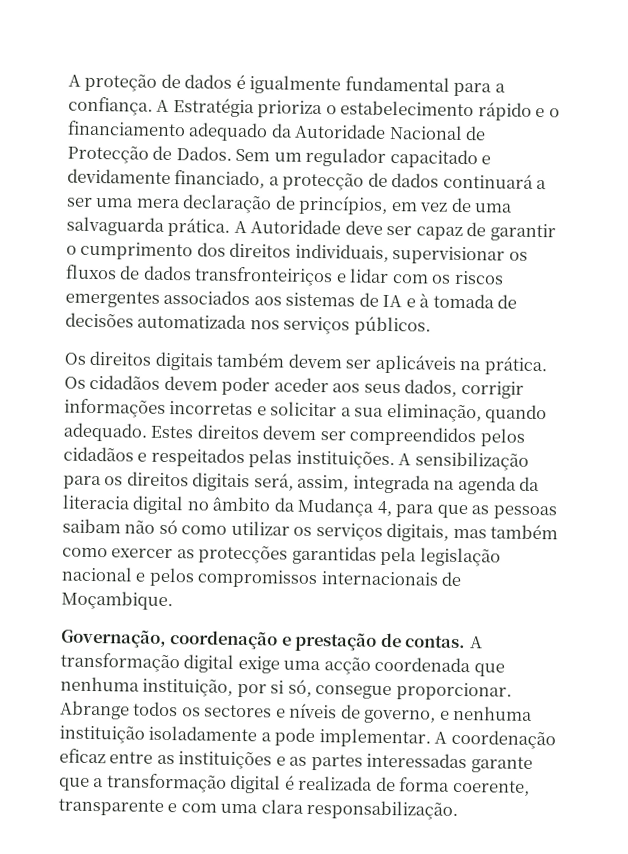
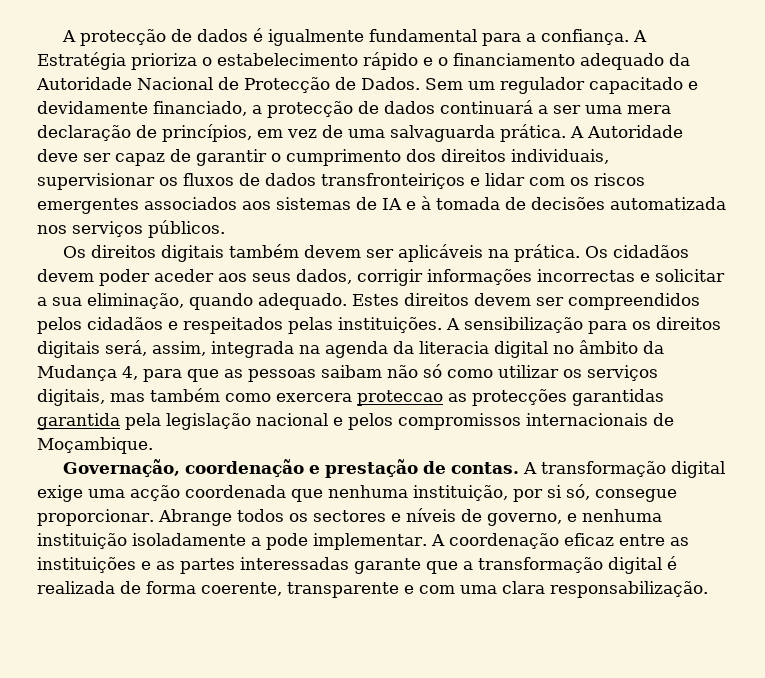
- A proteção de dados é igualmente fundamental para a confiança.
+ A protecção de dados é igualmente fundamental para a confiança.
- Os cidadãos devem poder aceder aos seus dados, corrigir informações incorretas e solicitar a sua eliminação, quando adequado.
+ Os cidadãos devem poder aceder aos seus dados, corrigir informações incorrectas e solicitar a sua eliminação, quando adequado.
- A sensibilização para os direitos digitais será, assim, integrada na agenda da literacia digital no âmbito da Mudança 4, para que as pessoas saibam não só como utilizar os serviços digitais, mas também como exercer as protecções garantidas pela legislação nacional e pelos compromissos internacionais de Moçambique.
+ A sensibilização para os direitos digitais será, assim, integrada na agenda da literacia digital no âmbito da Mudança 4, para que as pessoas saibam não só como utilizar os serviços digitais, mas também como exercera proteccao as protecções garantidas garantida pela legislação nacional e pelos compromissos internacionais de Moçambique.

